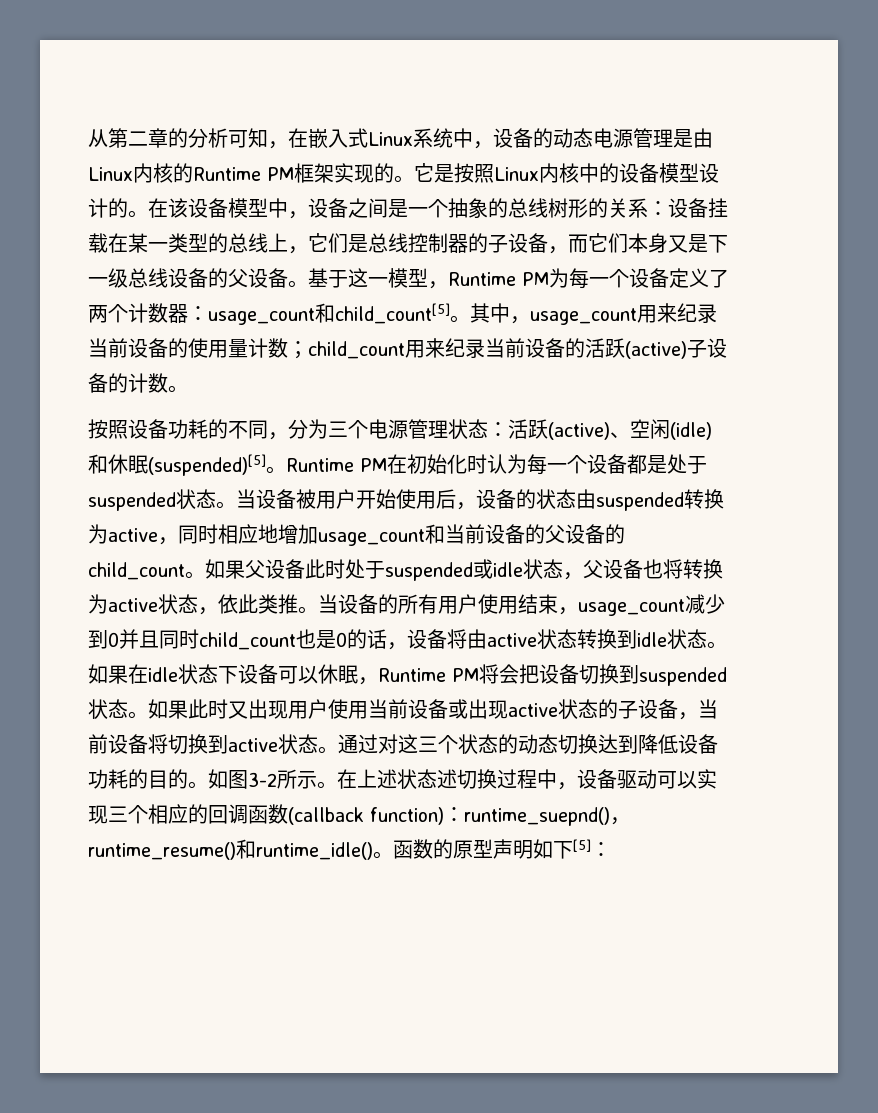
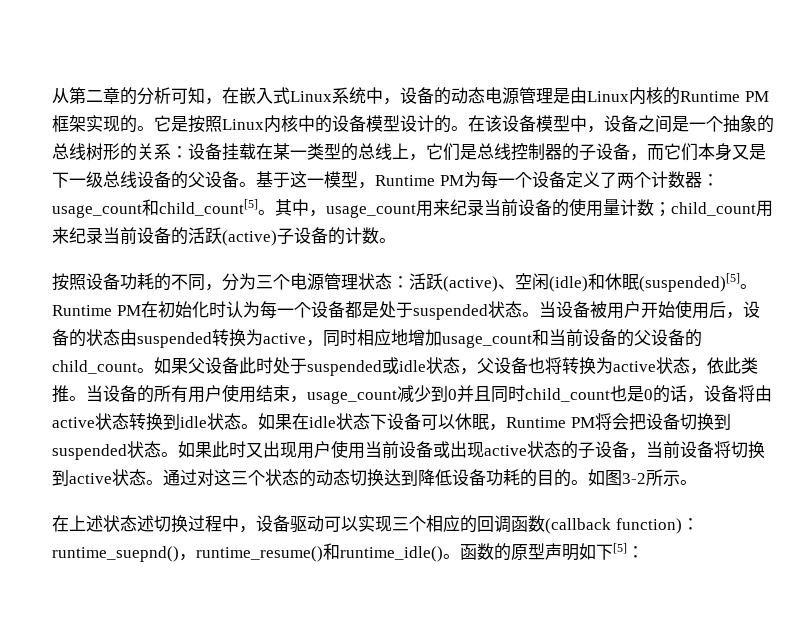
- 如图3-2所示。在上述状态述切换过程中，设备驱动可以实现三个相应的回调函数(callback function)：runtime_suepnd()，runtime_resume()和runtime_idle()。
+ 如图3-2所示。
+ 在上述状态述切换过程中，设备驱动可以实现三个相应的回调函数(callback function)：runtime_suepnd()，runtime_resume()和runtime_idle()。

